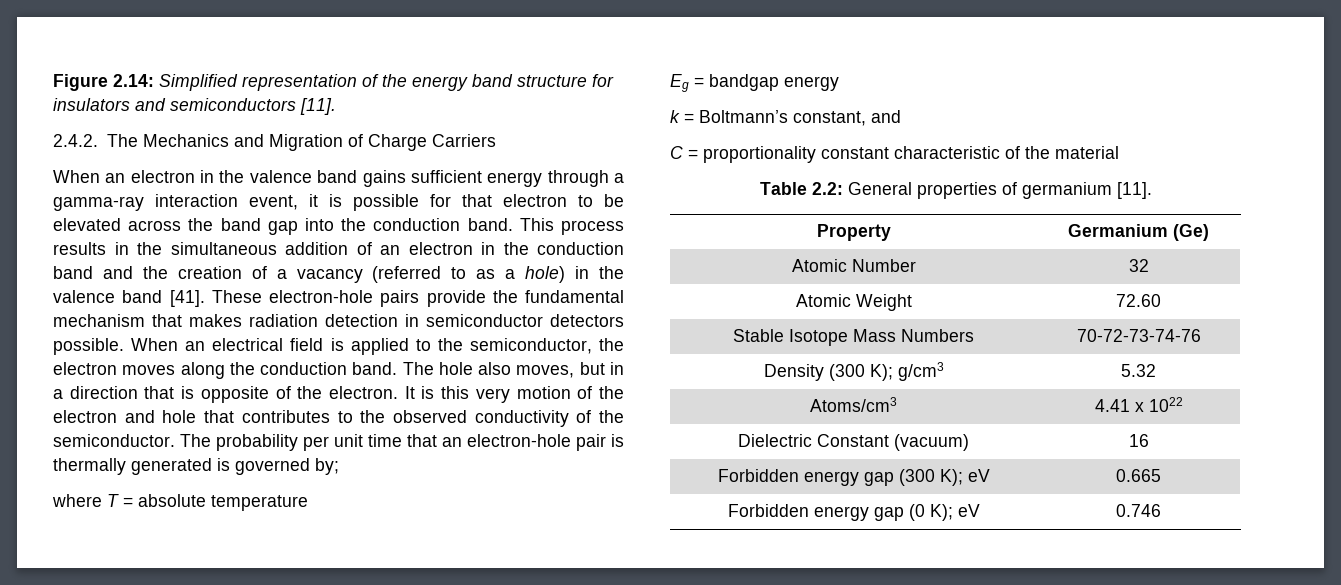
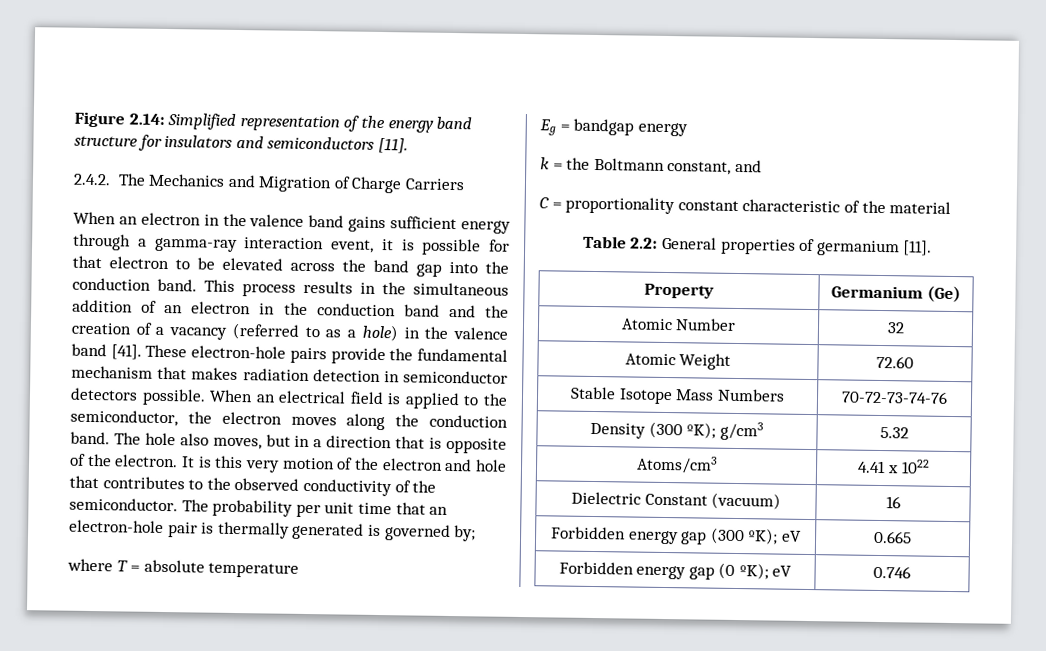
- k = Boltmann’s constant, and
+ k = the Boltmann constant, and
- Density (300 K); g/cm3 | 5.32
+ Density (300 ºK); g/cm3 | 5.32
- Forbidden energy gap (300 K); eV | 0.665
+ Forbidden energy gap (300 ºK); eV | 0.665
- Forbidden energy gap (0 K); eV | 0.746
+ Forbidden energy gap (0 ºK); eV | 0.746

